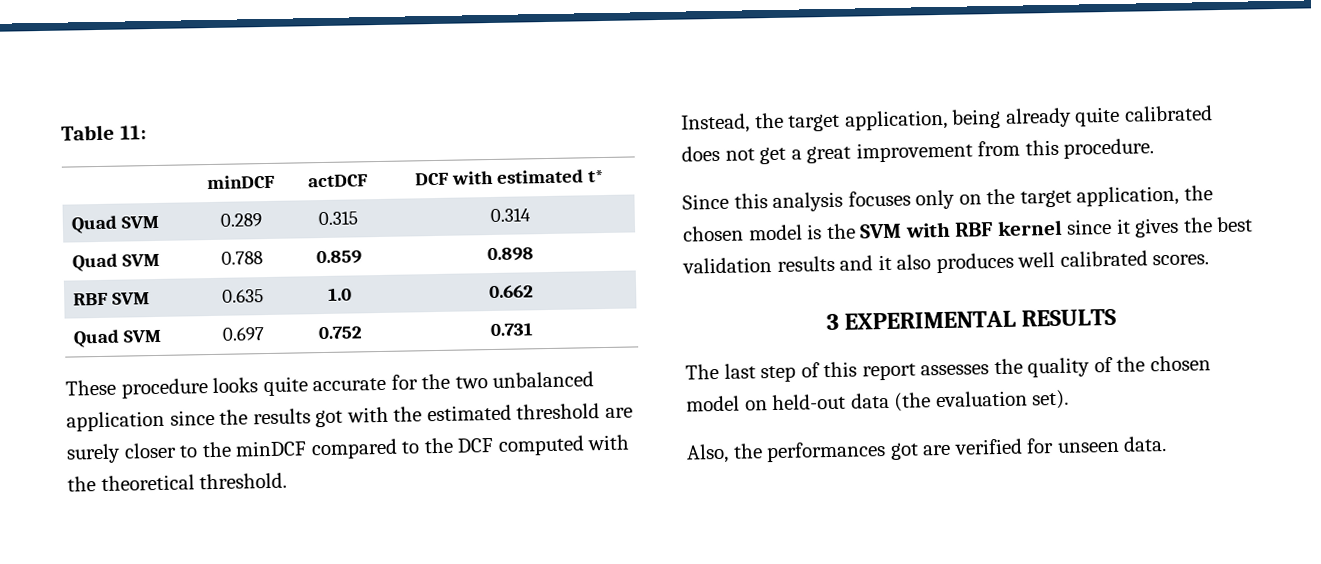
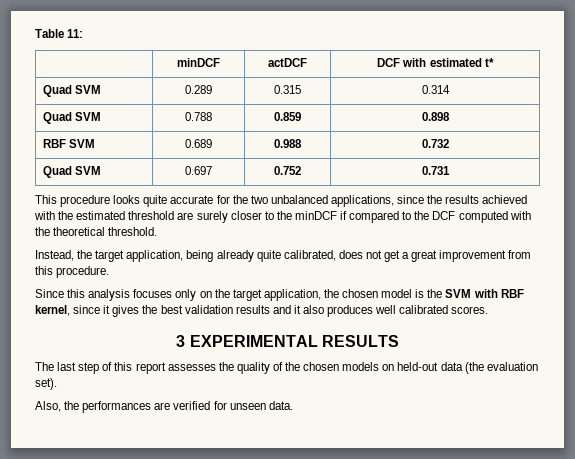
- RBF SVM | 0.635 | 1.0 | 0.662
+ RBF SVM | 0.689 | 0.988 | 0.732
- These procedure looks quite accurate for the two unbalanced application since the results got with the estimated threshold are surely closer to the minDCF compared to the DCF computed with the theoretical threshold.
+ This procedure looks quite accurate for the two unbalanced applications, since the results achieved with the estimated threshold are surely closer to the minDCF if compared to the DCF computed with the theoretical threshold.
- Instead, the target application, being already quite calibrated does not get a great improvement from this procedure.
+ Instead, the target application, being already quite calibrated, does not get a great improvement from this procedure.
- Since this analysis focuses only on the target application, the chosen model is the SVM with RBF kernel since it gives the best validation results and it also produces well calibrated scores.
+ Since this analysis focuses only on the target application, the chosen model is the SVM with RBF kernel, since it gives the best validation results and it also produces well calibrated scores.
- The last step of this report assesses the quality of the chosen model on held-out data (the evaluation set).
+ The last step of this report assesses the quality of the chosen models on held-out data (the evaluation set).
- Also, the performances got are verified for unseen data.
+ Also, the performances are verified for unseen data.

